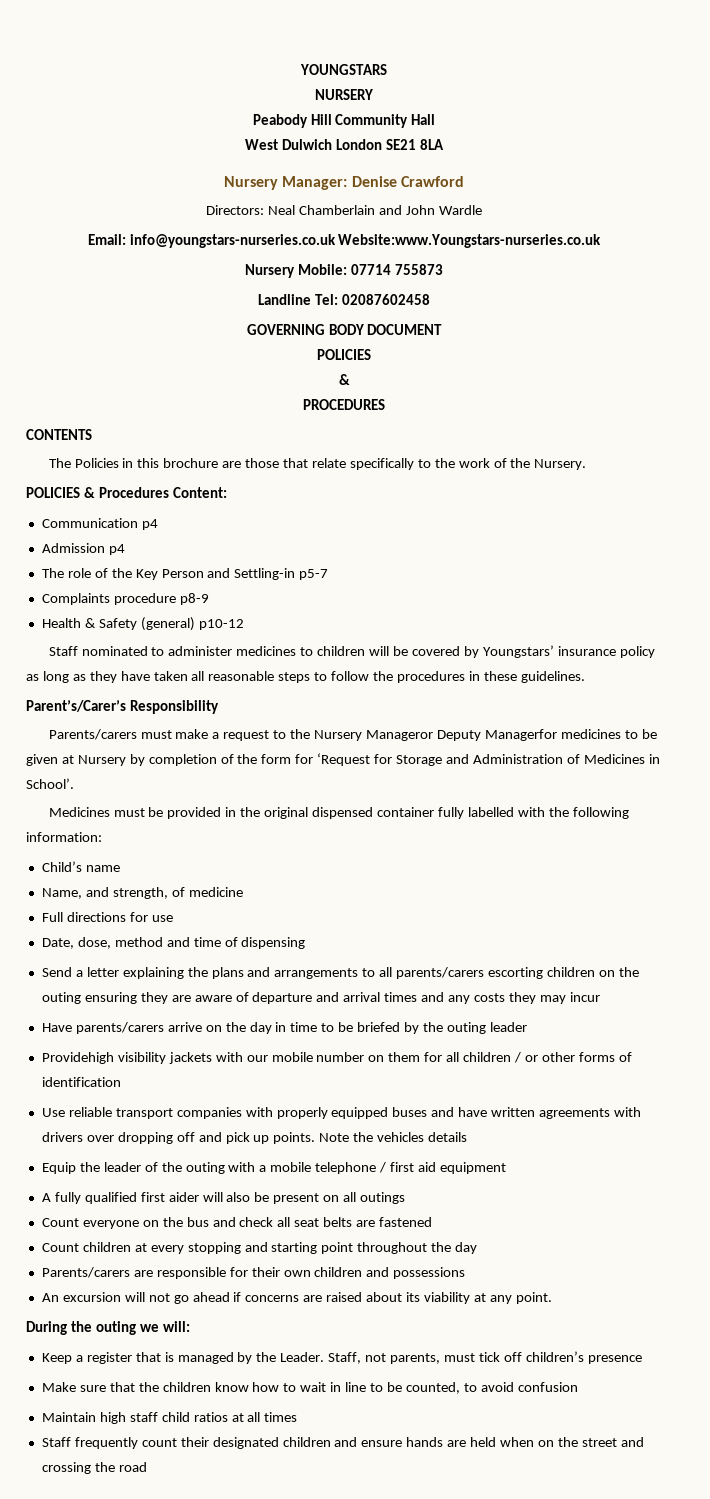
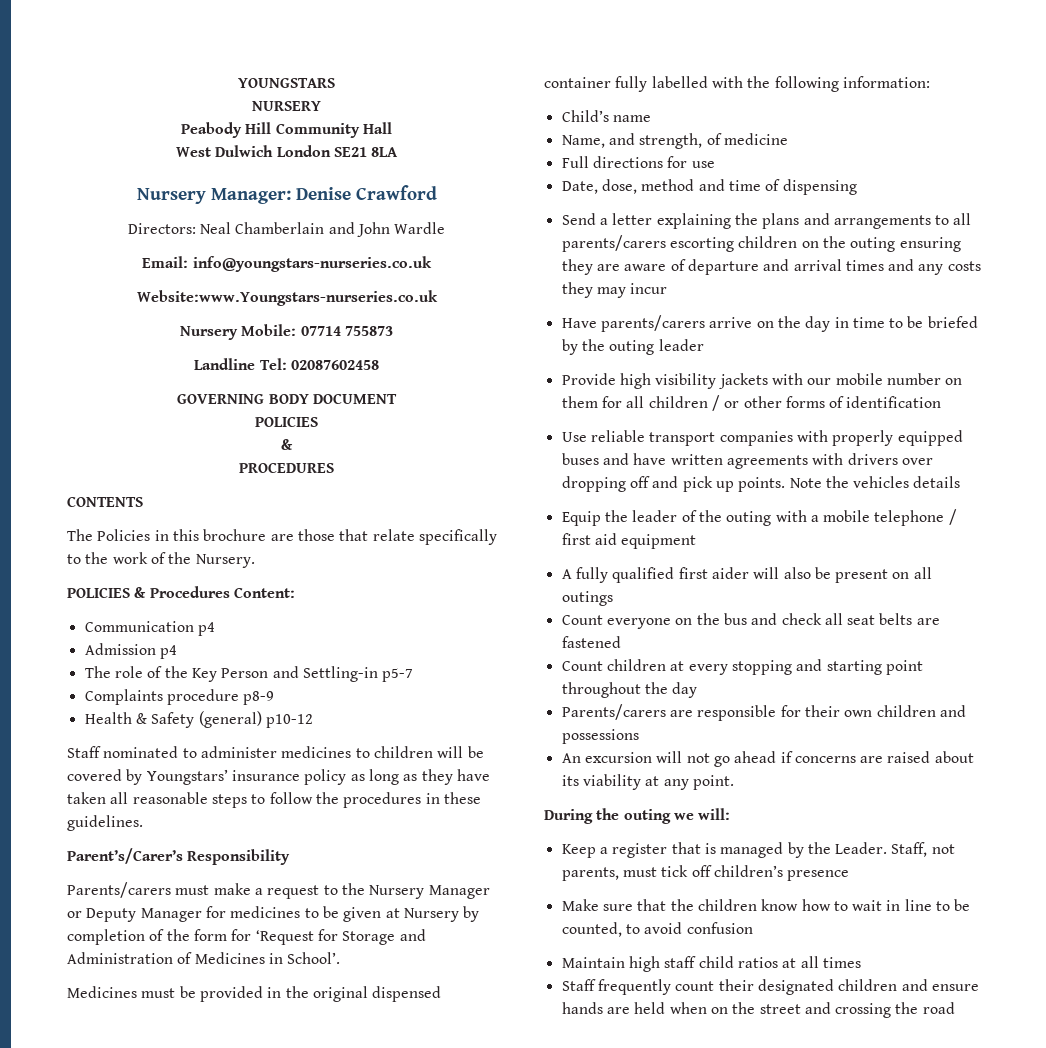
- Email: info@youngstars-nurseries.co.uk Website:www.Youngstars-nurseries.co.uk
+ Email: info@youngstars-nurseries.co.uk
+ Website:www.Youngstars-nurseries.co.uk
- Parents/carers must make a request to the Nursery Manageror Deputy Managerfor medicines to be given at Nursery by completion of the form for ‘Request for Storage and Administration of Medicines in School’.
+ Parents/carers must make a request to the Nursery Manager or Deputy Manager for medicines to be given at Nursery by completion of the form for ‘Request for Storage and Administration of Medicines in School’.
- Providehigh visibility jackets with our mobile number on them for all children / or other forms of identification
+ Provide high visibility jackets with our mobile number on them for all children / or other forms of identification

